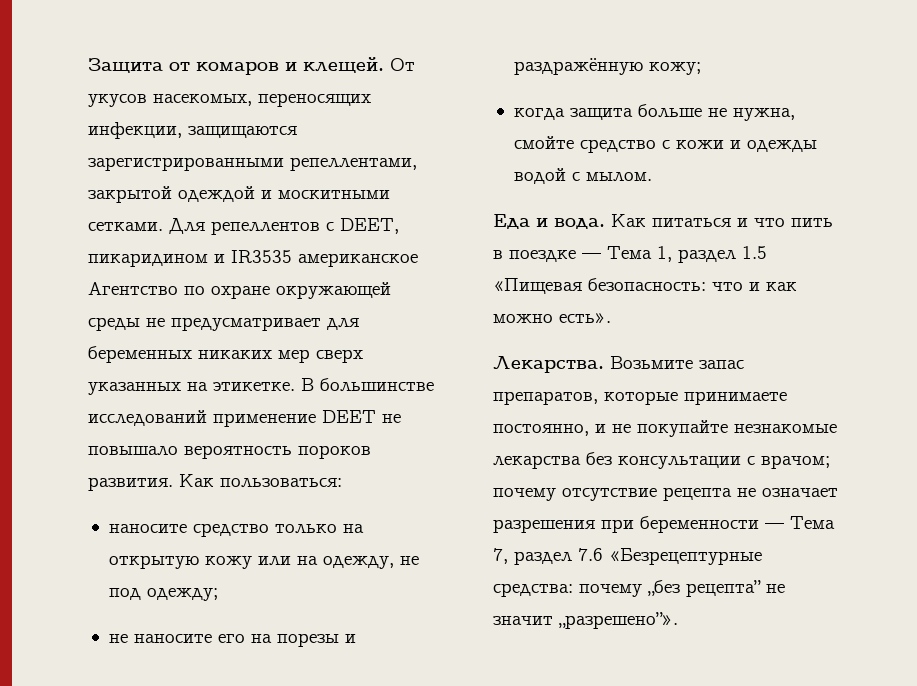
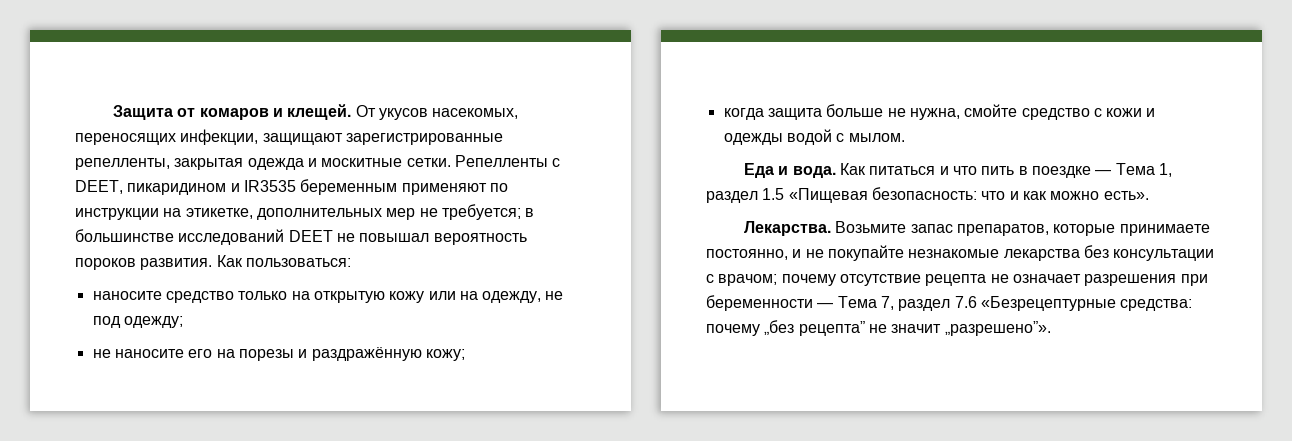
- От укусов насекомых, переносящих инфекции, защищаются зарегистрированными репеллентами, закрытой одеждой и москитными сетками. Для репеллентов с DEET, пикаридином и IR3535 американское Агентство по охране окружающей среды не предусматривает для беременных никаких мер сверх указанных на этикетке. В большинстве исследований применение DEET не повышало вероятность пороков развития.
+ От укусов насекомых, переносящих инфекции, защищают зарегистрированные репелленты, закрытая одежда и москитные сетки. Репелленты с DEET, пикаридином и IR3535 беременным применяют по инструкции на этикетке, дополнительных мер не требуется; в большинстве исследований DEET не повышал вероятность пороков развития.

